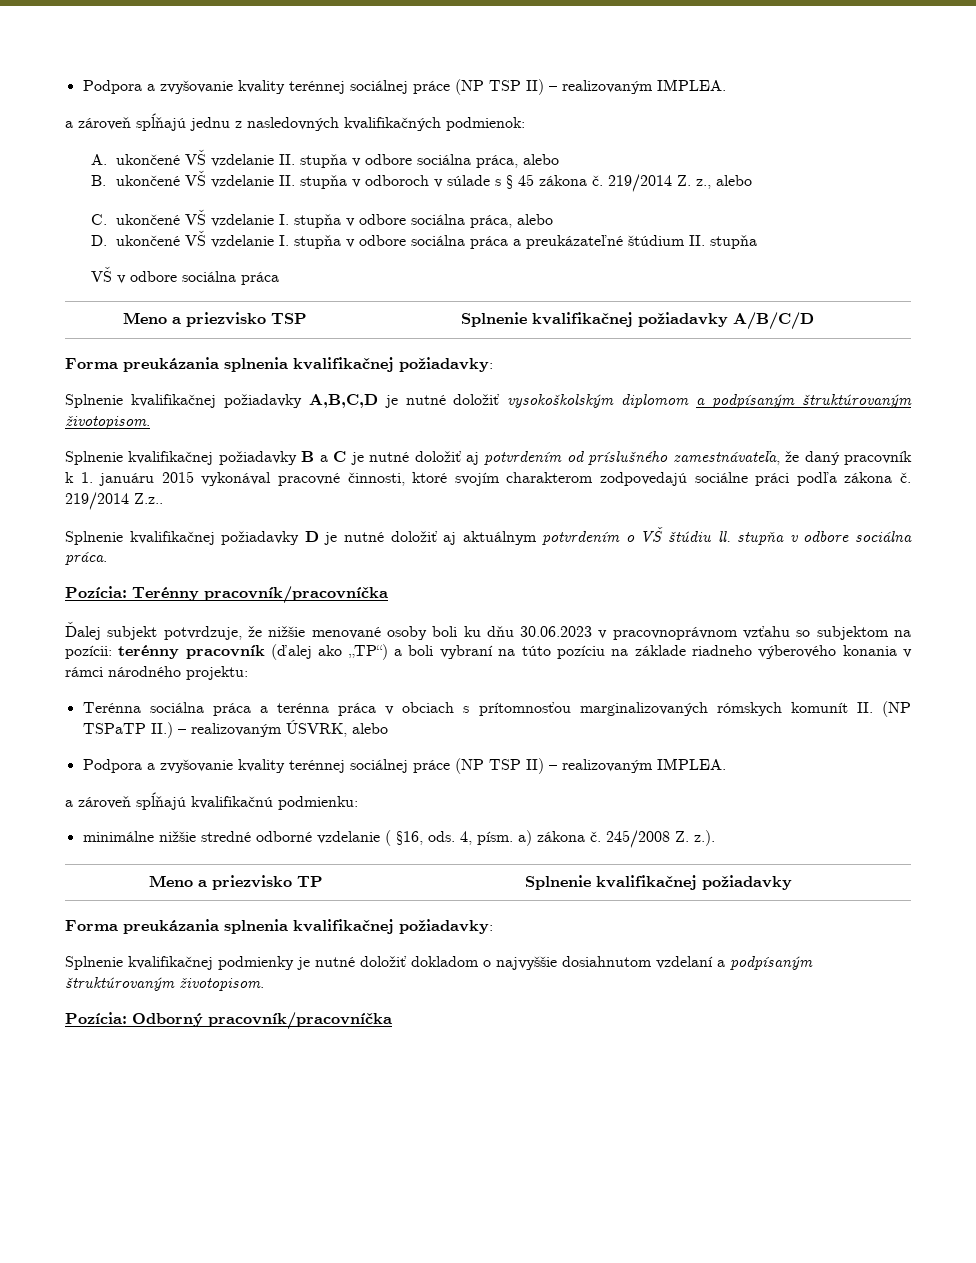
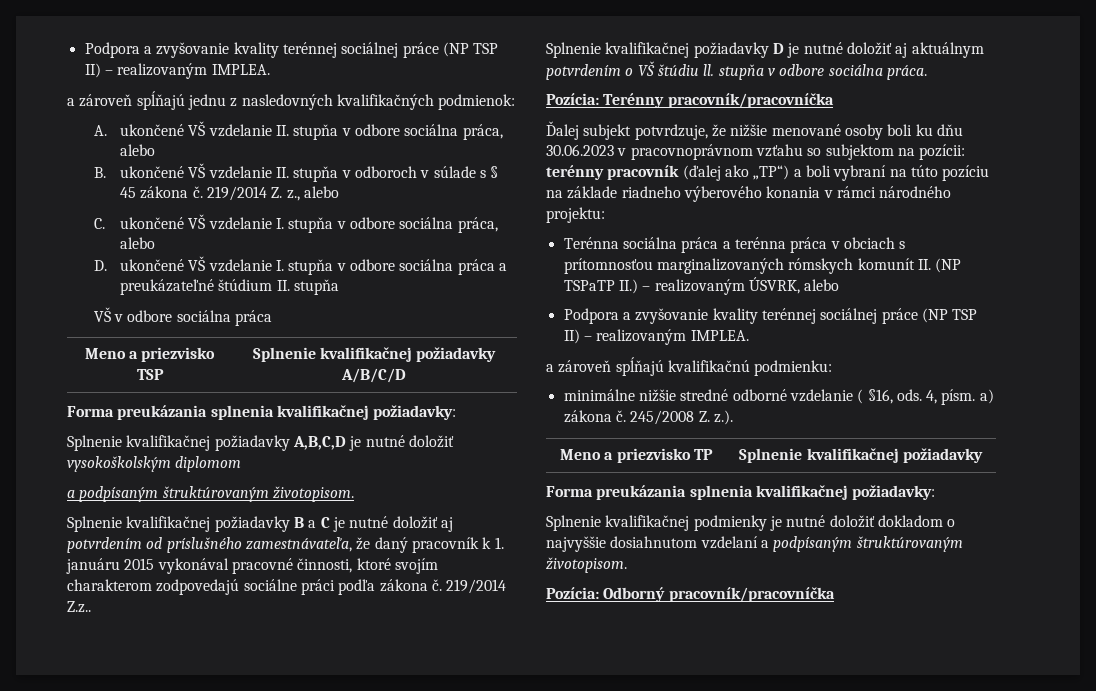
- Splnenie kvalifikačnej požiadavky A,B,C,D je nutné doložiť vysokoškolským diplomom a podpísaným štruktúrovaným životopisom.
+ Splnenie kvalifikačnej požiadavky A,B,C,D je nutné doložiť vysokoškolským diplomom
+ a podpísaným štruktúrovaným životopisom.

